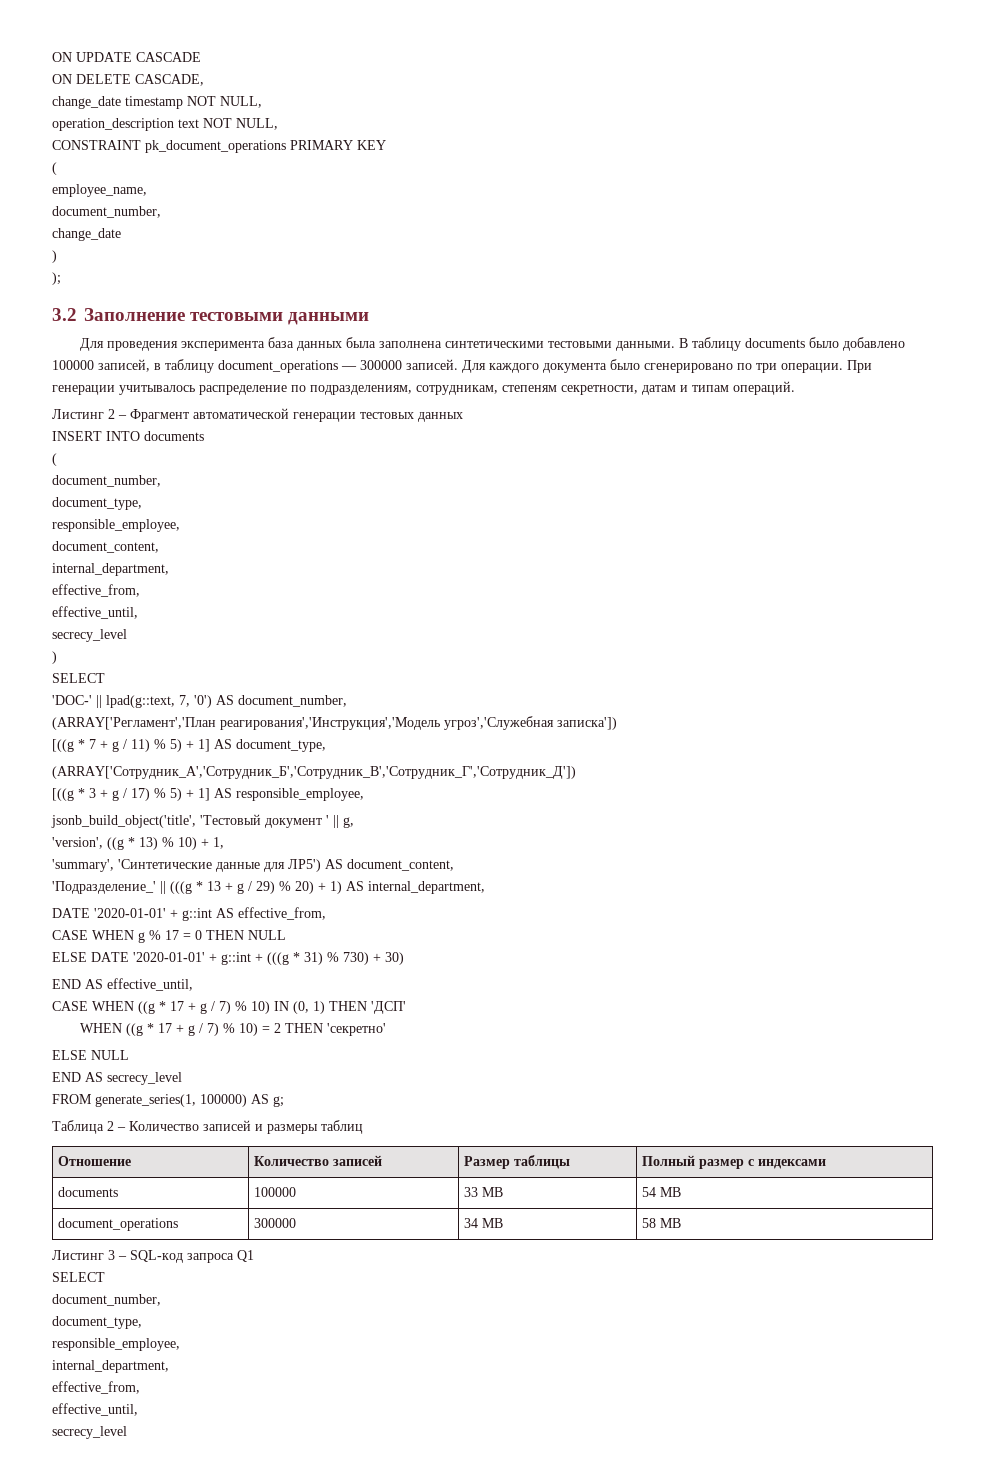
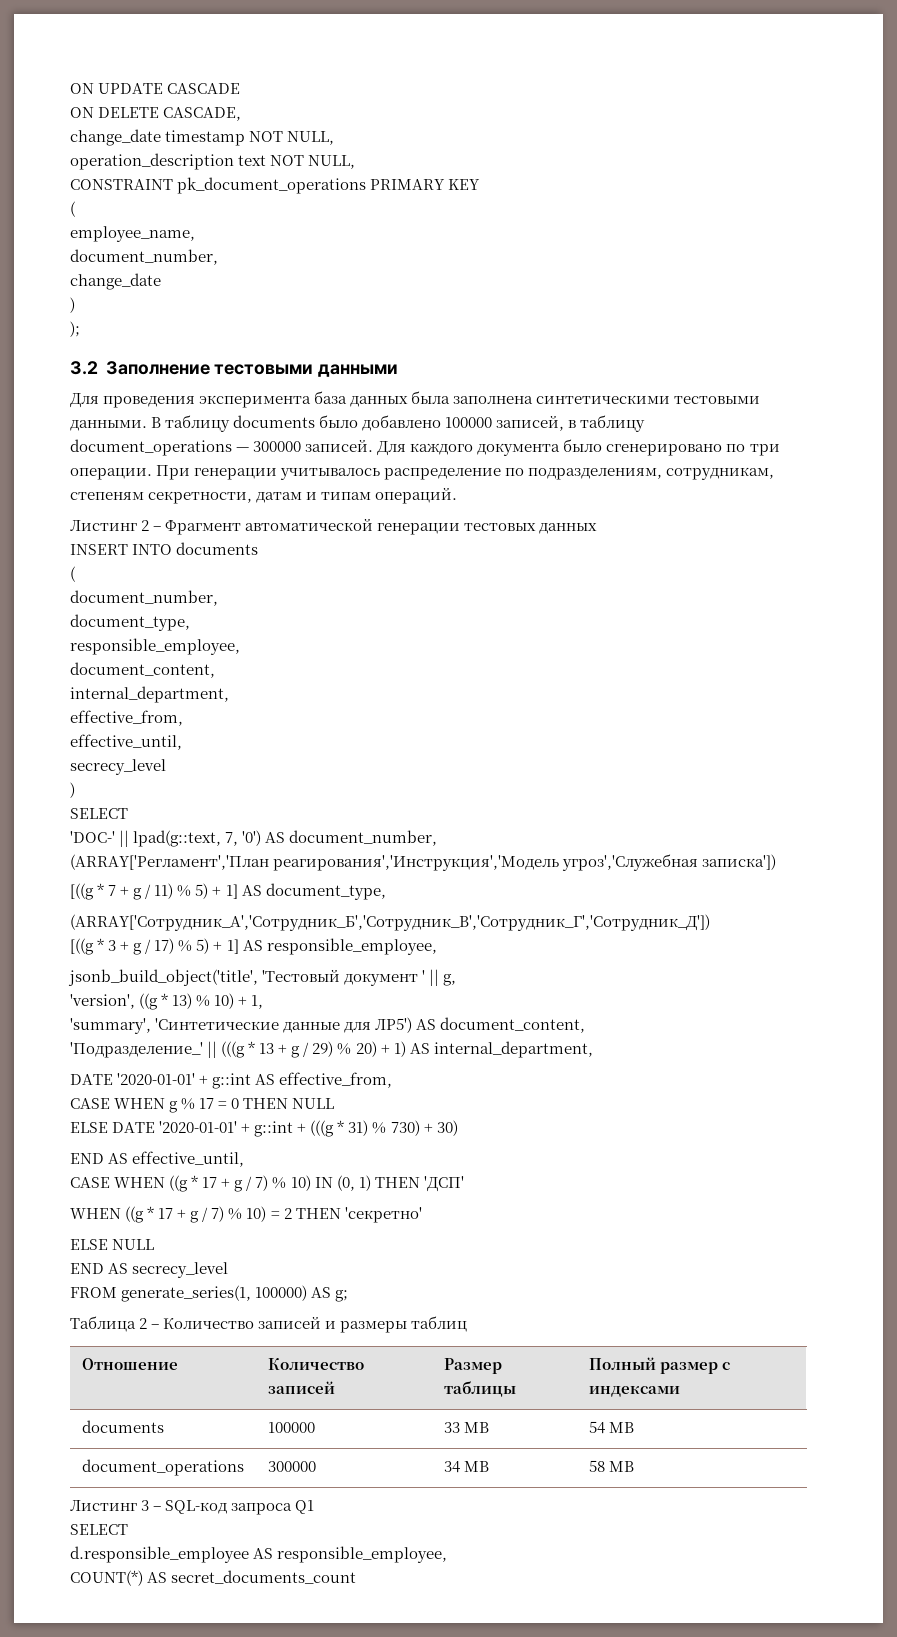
  Листинг 3 – SQL-код запроса Q1
  SELECT
- document_number,
- document_type,
- responsible_employee,
- internal_department,
- effective_from,
- effective_until,
- secrecy_level
+ d.responsible_employee AS responsible_employee,
+ COUNT(*) AS secret_documents_count

